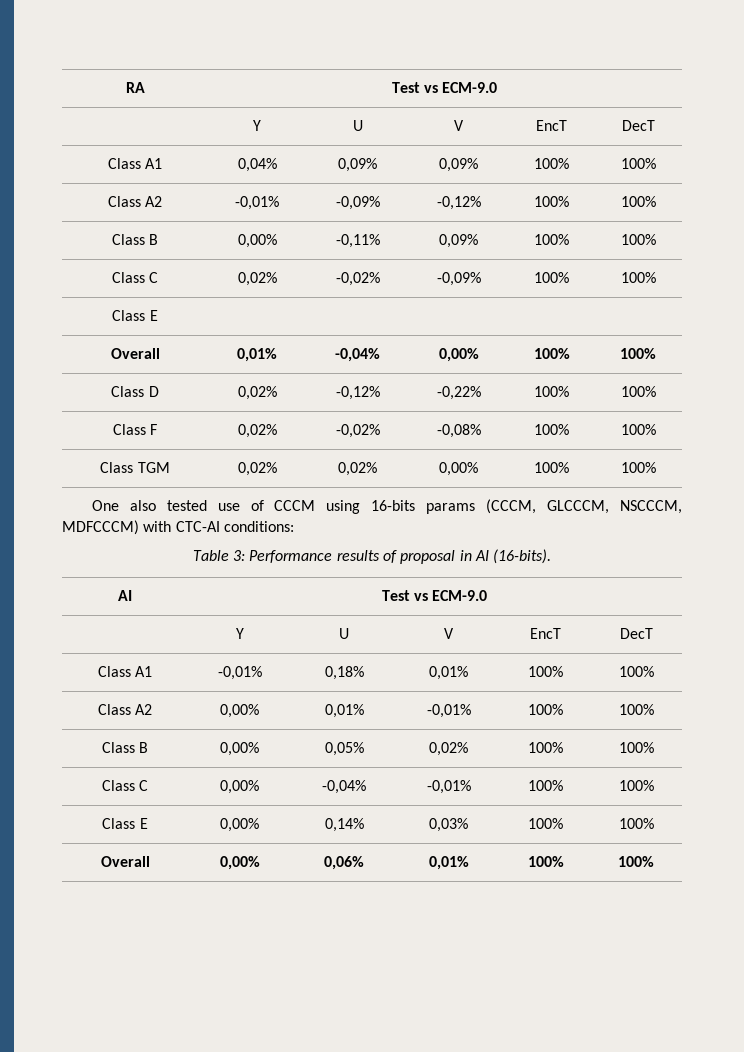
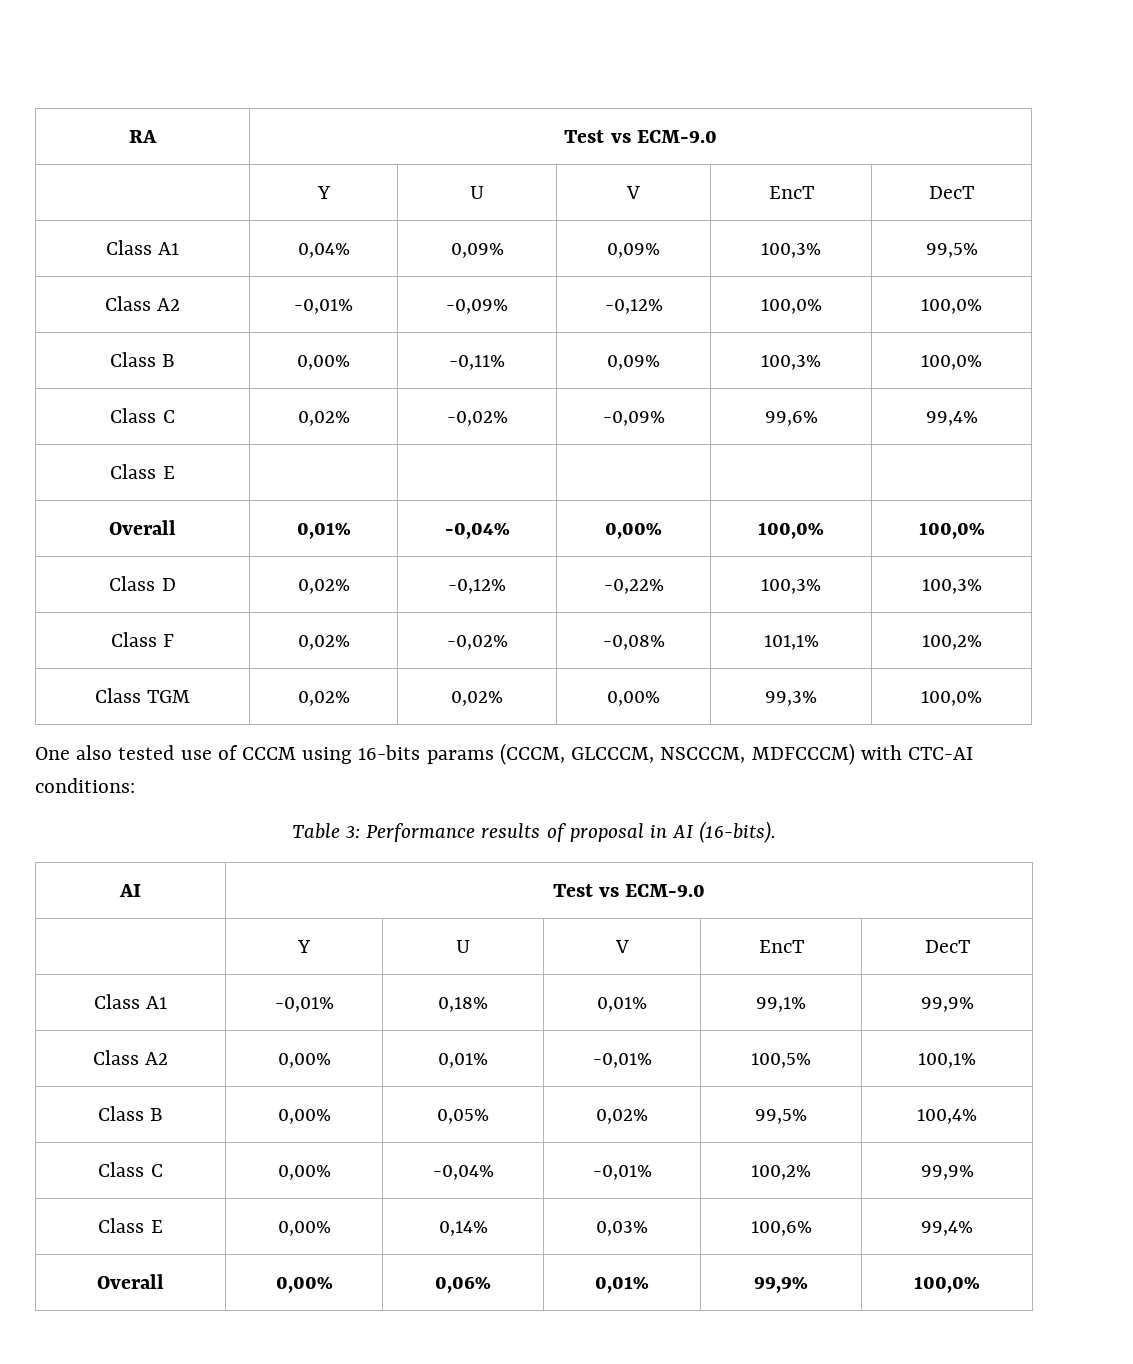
- Class A1 | 0,04% | 0,09% | 0,09% | 100% | 100%
+ Class A1 | 0,04% | 0,09% | 0,09% | 100,3% | 99,5%
- Class A2 | -0,01% | -0,09% | -0,12% | 100% | 100%
+ Class A2 | -0,01% | -0,09% | -0,12% | 100,0% | 100,0%
- Class B | 0,00% | -0,11% | 0,09% | 100% | 100%
+ Class B | 0,00% | -0,11% | 0,09% | 100,3% | 100,0%
- Class C | 0,02% | -0,02% | -0,09% | 100% | 100%
+ Class C | 0,02% | -0,02% | -0,09% | 99,6% | 99,4%
- Overall | 0,01% | -0,04% | 0,00% | 100% | 100%
+ Overall | 0,01% | -0,04% | 0,00% | 100,0% | 100,0%
- Class D | 0,02% | -0,12% | -0,22% | 100% | 100%
+ Class D | 0,02% | -0,12% | -0,22% | 100,3% | 100,3%
- Class F | 0,02% | -0,02% | -0,08% | 100% | 100%
+ Class F | 0,02% | -0,02% | -0,08% | 101,1% | 100,2%
- Class TGM | 0,02% | 0,02% | 0,00% | 100% | 100%
+ Class TGM | 0,02% | 0,02% | 0,00% | 99,3% | 100,0%
- Class A1 | -0,01% | 0,18% | 0,01% | 100% | 100%
+ Class A1 | -0,01% | 0,18% | 0,01% | 99,1% | 99,9%
- Class A2 | 0,00% | 0,01% | -0,01% | 100% | 100%
+ Class A2 | 0,00% | 0,01% | -0,01% | 100,5% | 100,1%
- Class B | 0,00% | 0,05% | 0,02% | 100% | 100%
+ Class B | 0,00% | 0,05% | 0,02% | 99,5% | 100,4%
- Class C | 0,00% | -0,04% | -0,01% | 100% | 100%
+ Class C | 0,00% | -0,04% | -0,01% | 100,2% | 99,9%
- Class E | 0,00% | 0,14% | 0,03% | 100% | 100%
+ Class E | 0,00% | 0,14% | 0,03% | 100,6% | 99,4%
- Overall | 0,00% | 0,06% | 0,01% | 100% | 100%
+ Overall | 0,00% | 0,06% | 0,01% | 99,9% | 100,0%

